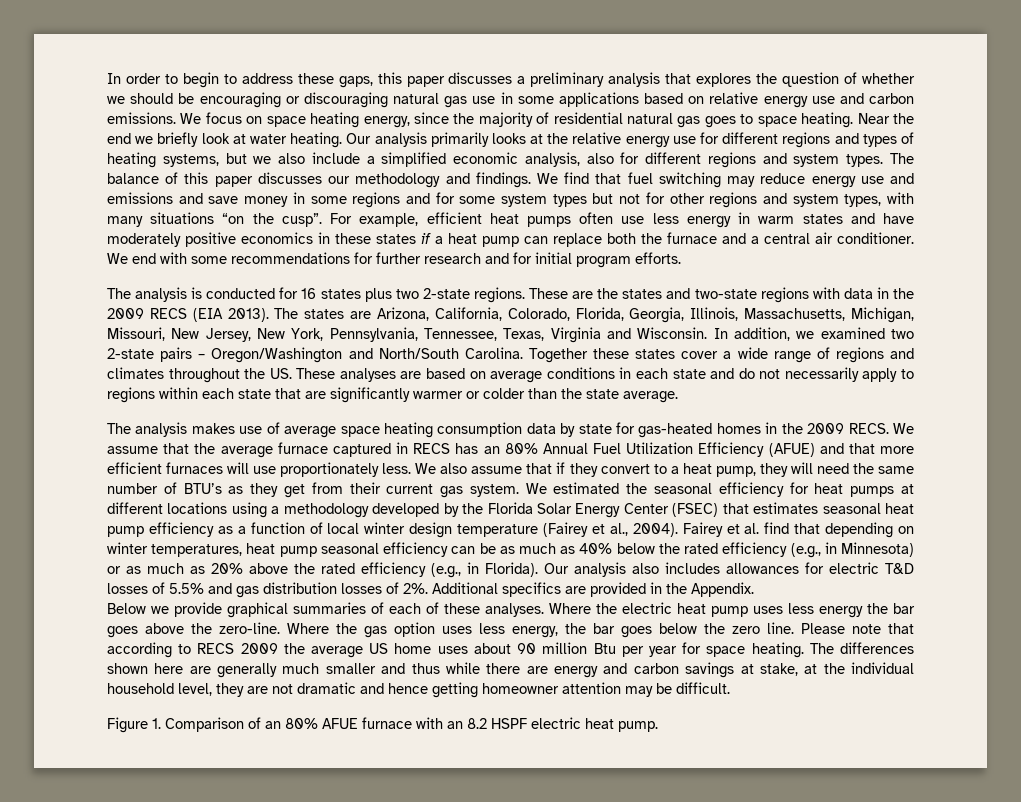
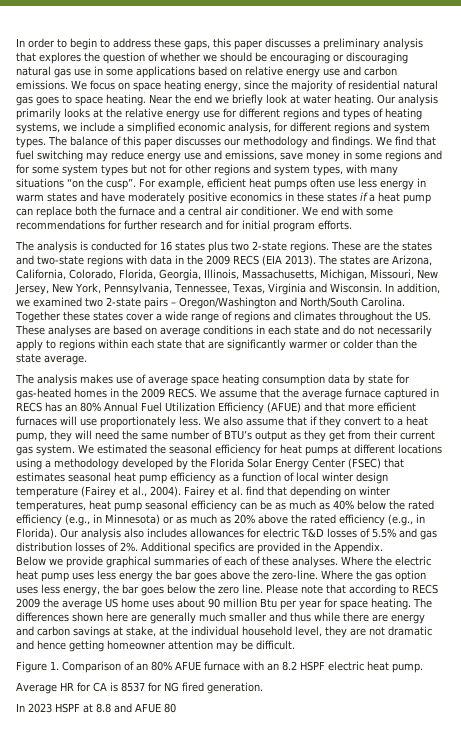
- Our analysis primarily looks at the relative energy use for different regions and types of heating systems, but we also include a simplified economic analysis, also for different regions and system types.
+ Our analysis primarily looks at the relative energy use for different regions and types of heating systems, we include a simplified economic analysis, for different regions and system types.
- We find that fuel switching may reduce energy use and emissions and save money in some regions and for some system types but not for other regions and system types, with many situations “on the cusp”.
+ We find that fuel switching may reduce energy use and emissions, save money in some regions and for some system types but not for other regions and system types, with many situations “on the cusp”.
- We also assume that if they convert to a heat pump, they will need the same number of BTU’s as they get from their current gas system.
+ We also assume that if they convert to a heat pump, they will need the same number of BTU’s output as they get from their current gas system.
+ Average HR for CA is 8537 for NG fired generation.
+ In 2023 HSPF at 8.8 and AFUE 80

